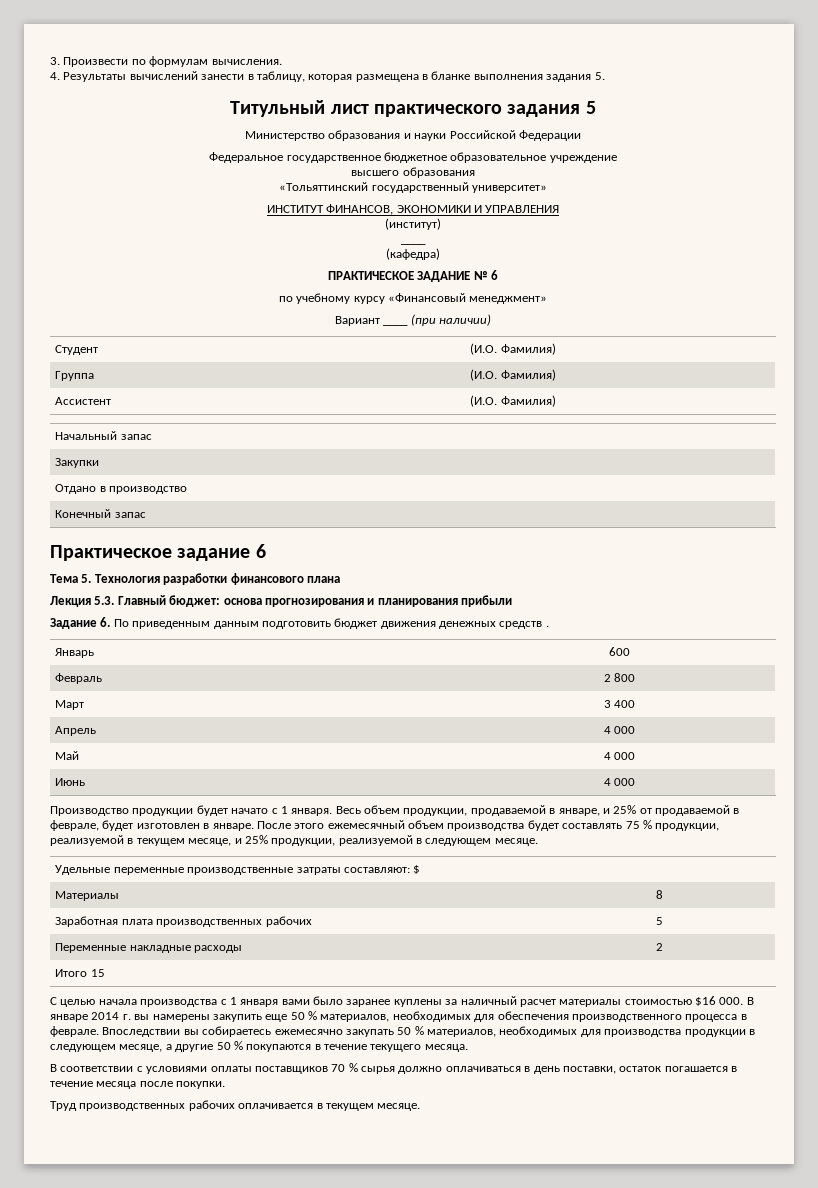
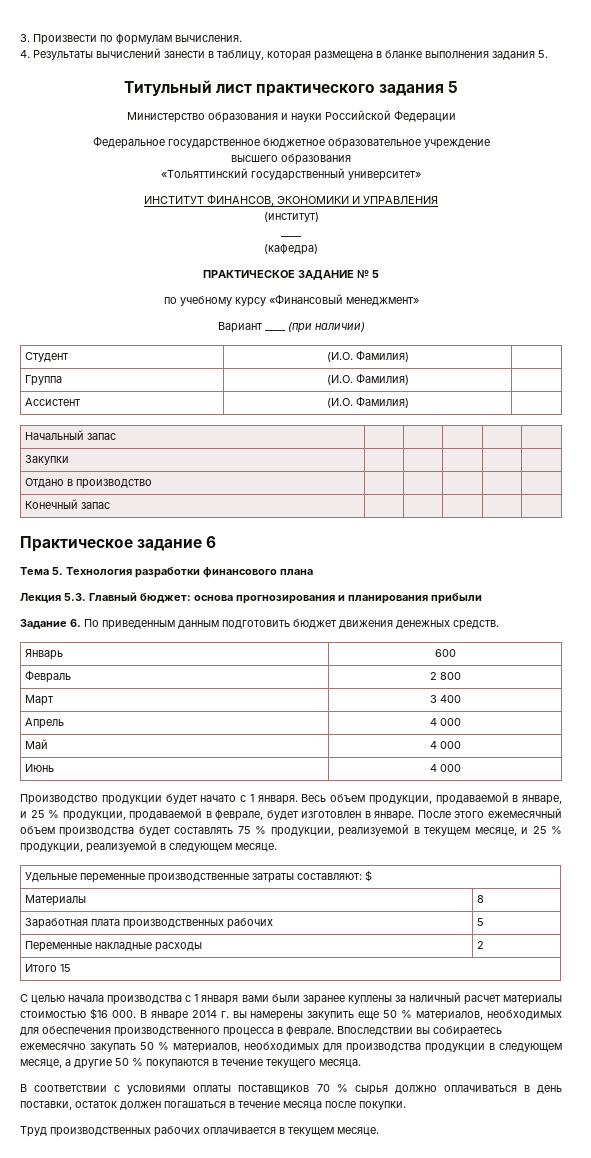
- ПРАКТИЧЕСКОЕ ЗАДАНИЕ № 6
+ ПРАКТИЧЕСКОЕ ЗАДАНИЕ № 5
- Задание 6. По приведенным данным подготовить бюджет движения денежных средств .
+ Задание 6. По приведенным данным подготовить бюджет движения денежных средств.
- Весь объем продукции, продаваемой в январе, и 25% от продаваемой в феврале, будет изготовлен в январе.
+ Весь объем продукции, продаваемой в январе, и 25 % продукции, продаваемой в феврале, будет изготовлен в январе.
- После этого ежемесячный объем производства будет составлять 75 % продукции, реализуемой в текущем месяце, и 25% продукции, реализуемой в следующем месяце.
+ После этого ежемесячный объем производства будет составлять 75 % продукции, реализуемой в текущем месяце, и 25 % продукции, реализуемой в следующем месяце.
- С целью начала производства с 1 января вами было заранее куплены за наличный расчет материалы стоимостью $16 000. В январе 2014 г. вы намерены закупить еще 50 % материалов, необходимых для обеспечения производственного процесса в феврале.
+ С целью начала производства с 1 января вами были заранее куплены за наличный расчет материалы стоимостью $16 000. В январе 2014 г. вы намерены закупить еще 50 % материалов, необходимых для обеспечения производственного процесса в феврале.
- В соответствии с условиями оплаты поставщиков 70 % сырья должно оплачиваться в день поставки, остаток погашается в течение месяца после покупки.
+ В соответствии с условиями оплаты поставщиков 70 % сырья должно оплачиваться в день поставки, остаток должен погашаться в течение месяца после покупки.

